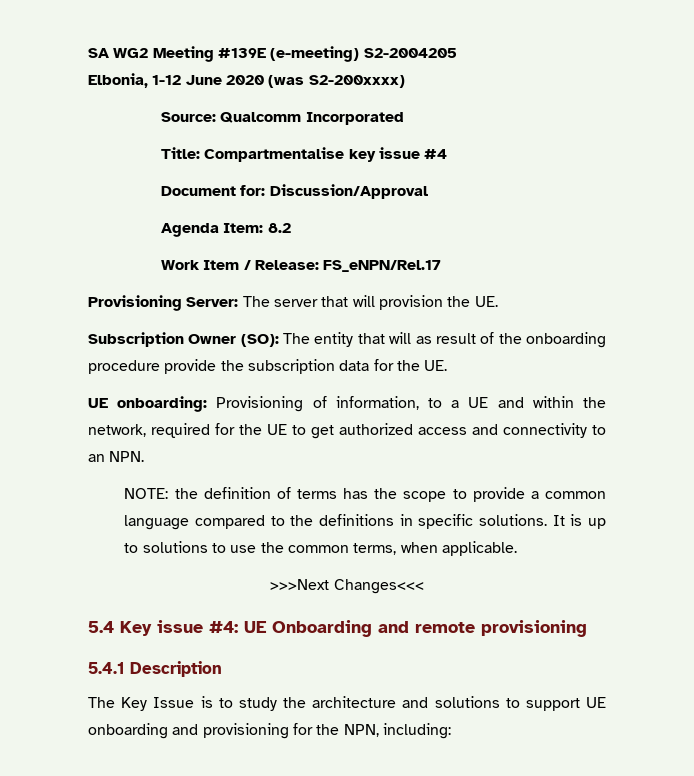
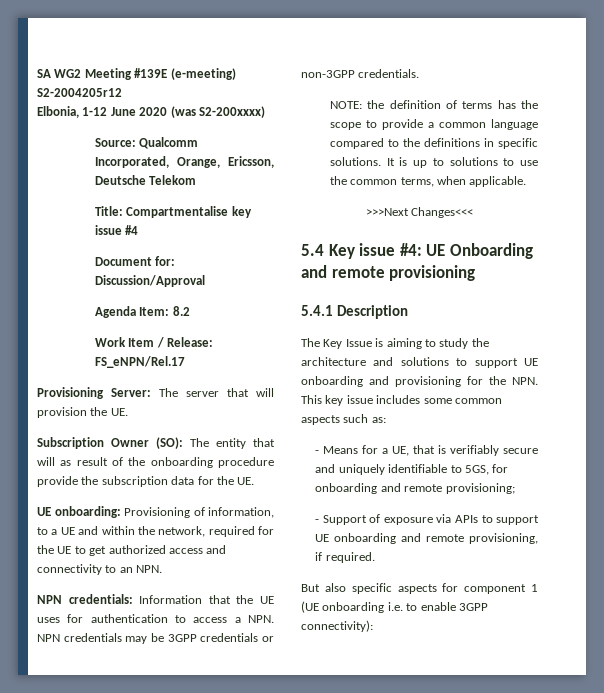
- SA WG2 Meeting #139E (e-meeting) S2-2004205
+ SA WG2 Meeting #139E (e-meeting) S2-2004205r12
- Source: Qualcomm Incorporated
+ Source: Qualcomm Incorporated, Orange, Ericsson, Deutsche Telekom
+ NPN credentials: Information that the UE uses for authentication to access a NPN. NPN credentials may be 3GPP credentials or non-3GPP credentials.
- The Key Issue is to study the architecture and solutions to support UE onboarding and provisioning for the NPN, including:
+ The Key Issue is aiming to study the architecture and solutions to support UE onboarding and provisioning for the NPN. This key issue includes some common aspects such as:
+ - Means for a UE, that is verifiably secure and uniquely identifiable to 5GS, for onboarding and remote provisioning;
+ - Support of exposure via APIs to support UE onboarding and remote provisioning, if required.
+ But also specific aspects for component 1 (UE onboarding i.e. to enable 3GPP connectivity):

